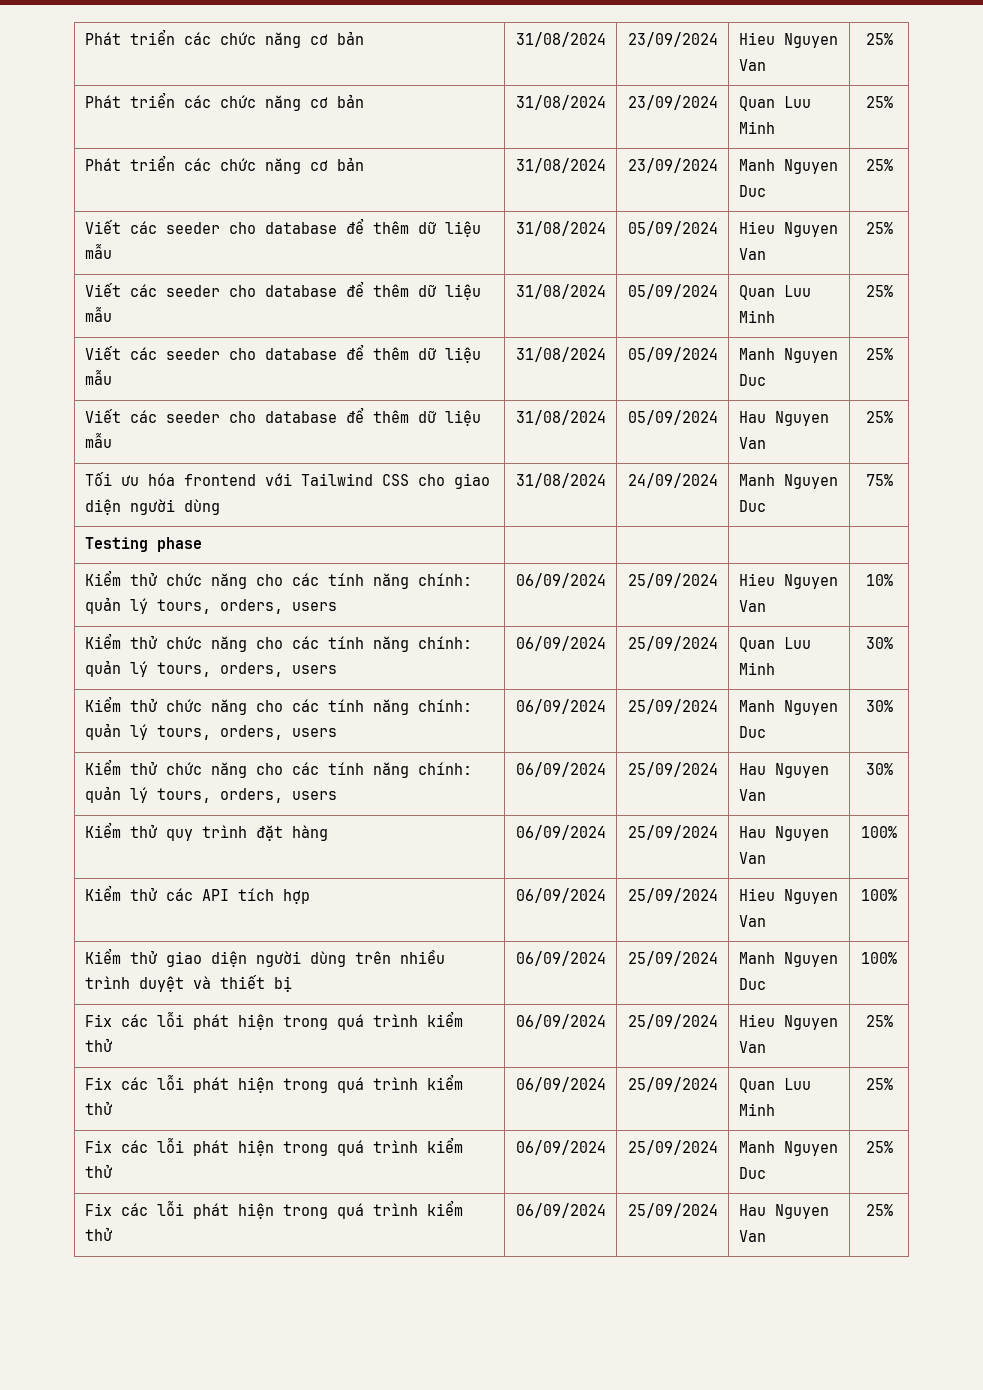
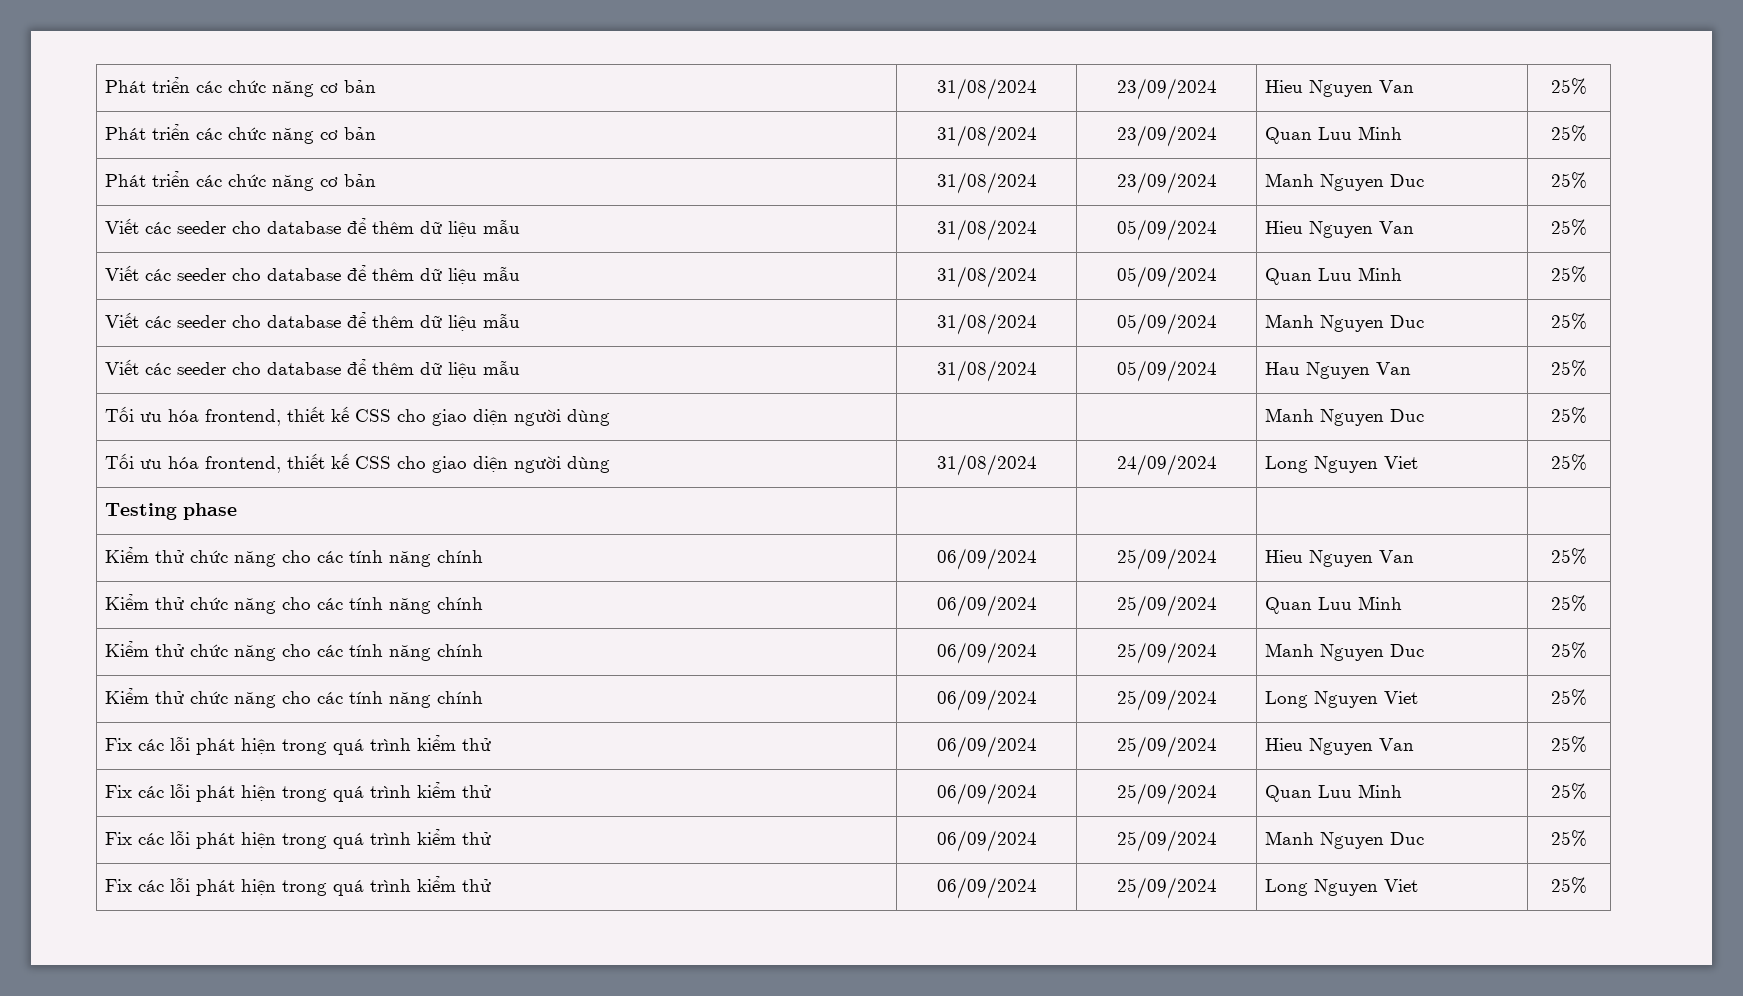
- Tối ưu hóa frontend với Tailwind CSS cho giao diện người dùng | 31/08/2024 | 24/09/2024 | Manh Nguyen Duc | 75%
+ Tối ưu hóa frontend, thiết kế CSS cho giao diện người dùng | | | Manh Nguyen Duc | 25%
+ Tối ưu hóa frontend, thiết kế CSS cho giao diện người dùng | 31/08/2024 | 24/09/2024 | Long Nguyen Viet | 25%
- Kiểm thử chức năng cho các tính năng chính: quản lý tours, orders, users | 06/09/2024 | 25/09/2024 | Hieu Nguyen Van | 10%
- Kiểm thử chức năng cho các tính năng chính: quản lý tours, orders, users | 06/09/2024 | 25/09/2024 | Quan Luu Minh | 30%
- Kiểm thử chức năng cho các tính năng chính: quản lý tours, orders, users | 06/09/2024 | 25/09/2024 | Manh Nguyen Duc | 30%
- Kiểm thử chức năng cho các tính năng chính: quản lý tours, orders, users | 06/09/2024 | 25/09/2024 | Hau Nguyen Van | 30%
- Kiểm thử quy trình đặt hàng | 06/09/2024 | 25/09/2024 | Hau Nguyen Van | 100%
- Kiểm thử các API tích hợp | 06/09/2024 | 25/09/2024 | Hieu Nguyen Van | 100%
- Kiểm thử giao diện người dùng trên nhiều trình duyệt và thiết bị | 06/09/2024 | 25/09/2024 | Manh Nguyen Duc | 100%
+ Kiểm thử chức năng cho các tính năng chính | 06/09/2024 | 25/09/2024 | Hieu Nguyen Van | 25%
+ Kiểm thử chức năng cho các tính năng chính | 06/09/2024 | 25/09/2024 | Quan Luu Minh | 25%
+ Kiểm thử chức năng cho các tính năng chính | 06/09/2024 | 25/09/2024 | Manh Nguyen Duc | 25%
+ Kiểm thử chức năng cho các tính năng chính | 06/09/2024 | 25/09/2024 | Long Nguyen Viet | 25%
- Fix các lỗi phát hiện trong quá trình kiểm thử | 06/09/2024 | 25/09/2024 | Hau Nguyen Van | 25%
+ Fix các lỗi phát hiện trong quá trình kiểm thử | 06/09/2024 | 25/09/2024 | Long Nguyen Viet | 25%

